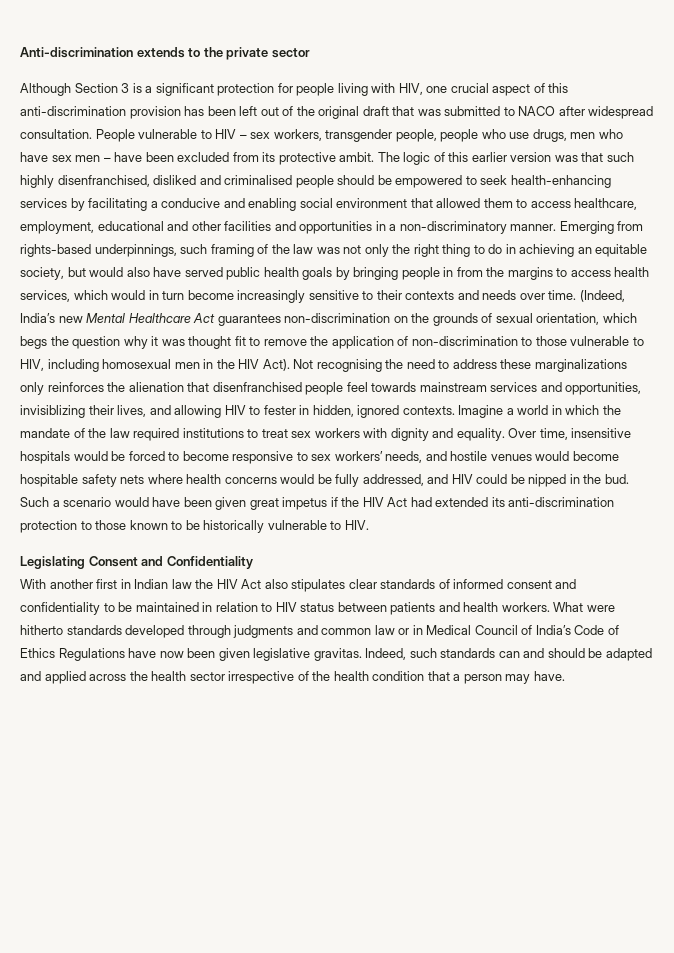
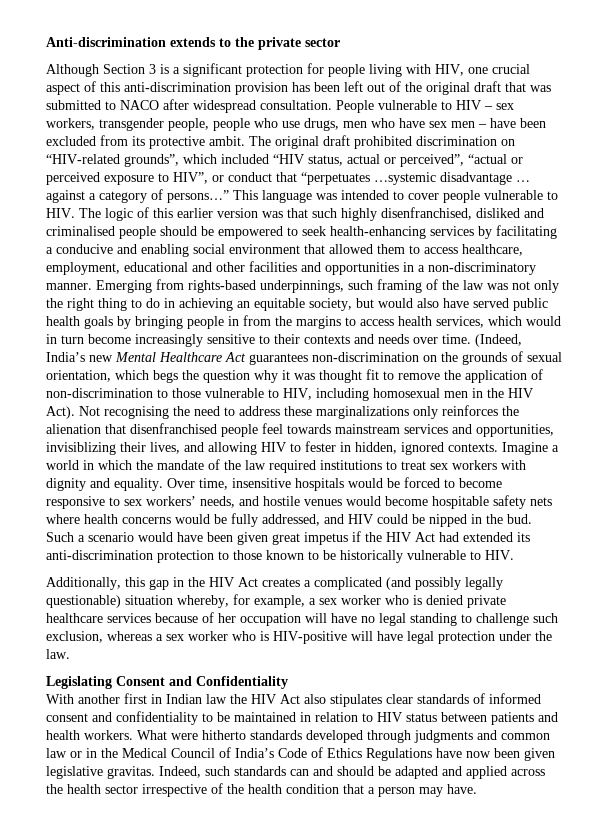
- The logic of this earlier version was that such highly disenfranchised, disliked and criminalised people should be empowered to seek health-enhancing services by facilitating a conducive and enabling social environment that allowed them to access healthcare, employment, educational and other facilities and opportunities in a non-discriminatory manner.
+ The original draft prohibited discrimination on “HIV-related grounds”, which included “HIV status, actual or perceived”, “actual or perceived exposure to HIV”, or conduct that “perpetuates …systemic disadvantage … against a category of persons…” This language was intended to cover people vulnerable to HIV. The logic of this earlier version was that such highly disenfranchised, disliked and criminalised people should be empowered to seek health-enhancing services by facilitating a conducive and enabling social environment that allowed them to access healthcare, employment, educational and other facilities and opportunities in a non-discriminatory manner.
+ Additionally, this gap in the HIV Act creates a complicated (and possibly legally questionable) situation whereby, for example, a sex worker who is denied private healthcare services because of her occupation will have no legal standing to challenge such exclusion, whereas a sex worker who is HIV-positive will have legal protection under the law.
- What were hitherto standards developed through judgments and common law or in Medical Council of India’s Code of Ethics Regulations have now been given legislative gravitas.
+ What were hitherto standards developed through judgments and common law or in the Medical Council of India’s Code of Ethics Regulations have now been given legislative gravitas.

